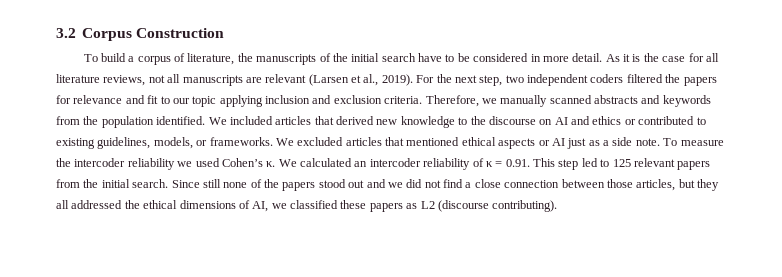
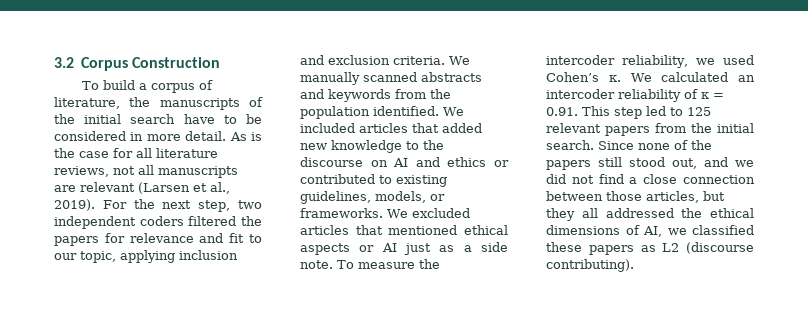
- As it is the case for all literature reviews, not all manuscripts are relevant (Larsen et al., 2019).
+ As is the case for all literature reviews, not all manuscripts are relevant (Larsen et al., 2019).
- For the next step, two independent coders filtered the papers for relevance and fit to our topic applying inclusion and exclusion criteria.
+ For the next step, two independent coders filtered the papers for relevance and fit to our topic, applying inclusion and exclusion criteria.
- Therefore, we manually scanned abstracts and keywords from the population identified.
+ We manually scanned abstracts and keywords from the population identified.
- We included articles that derived new knowledge to the discourse on AI and ethics or contributed to existing guidelines, models, or frameworks.
+ We included articles that added new knowledge to the discourse on AI and ethics or contributed to existing guidelines, models, or frameworks.
- To measure the intercoder reliability we used Cohen’s κ.
+ To measure the intercoder reliability, we used Cohen’s κ.
- Since still none of the papers stood out and we did not find a close connection between those articles, but they all addressed the ethical dimensions of AI, we classified these papers as L2 (discourse contributing).
+ Since none of the papers still stood out, and we did not find a close connection between those articles, but they all addressed the ethical dimensions of AI, we classified these papers as L2 (discourse contributing).

